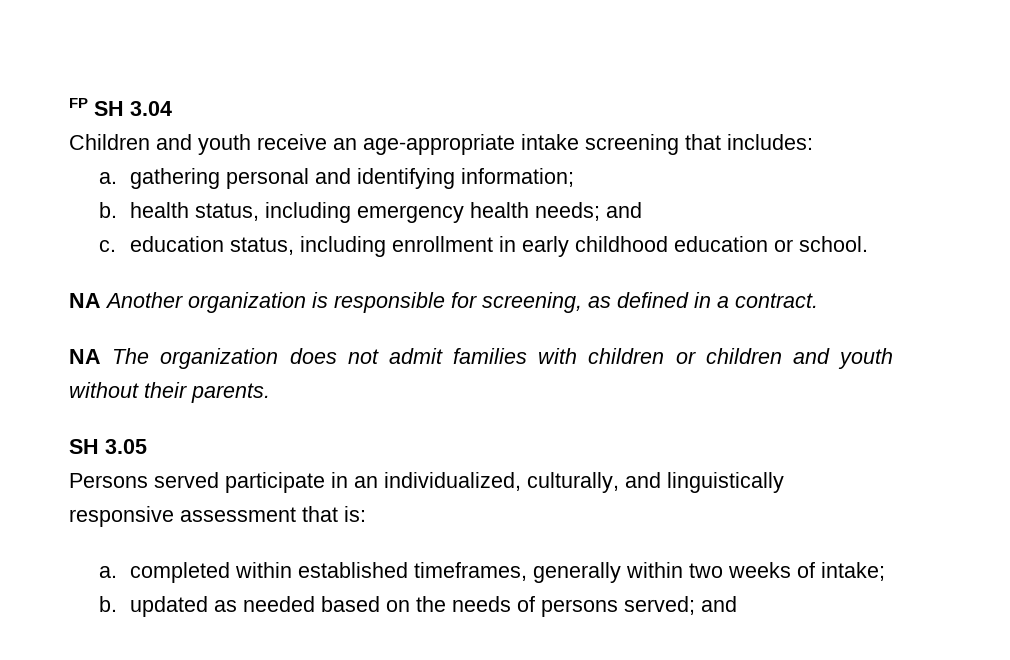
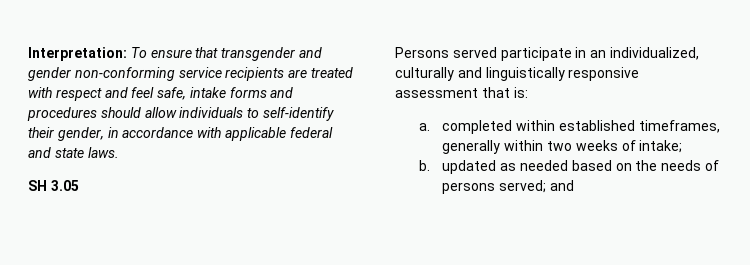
- FP SH 3.04
- Children and youth receive an age-appropriate intake screening that includes:
- a. gathering personal and identifying information;
- b. health status, including emergency health needs; and
- c. education status, including enrollment in early childhood education or school.
- NA Another organization is responsible for screening, as defined in a contract.
- NA The organization does not admit families with children or children and youth without their parents.
+ Interpretation: To ensure that transgender and gender non-conforming service recipients are treated with respect and feel safe, intake forms and procedures should allow individuals to self-identify their gender, in accordance with applicable federal and state laws.
- Persons served participate in an individualized, culturally, and linguistically responsive assessment that is:
+ Persons served participate in an individualized, culturally and linguistically responsive assessment that is:

